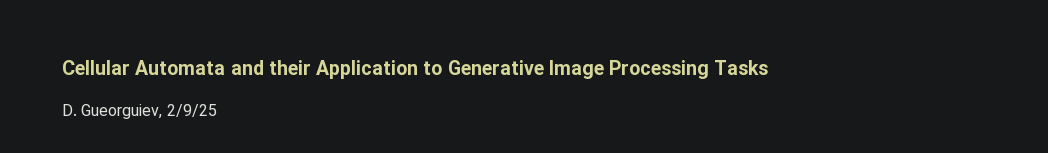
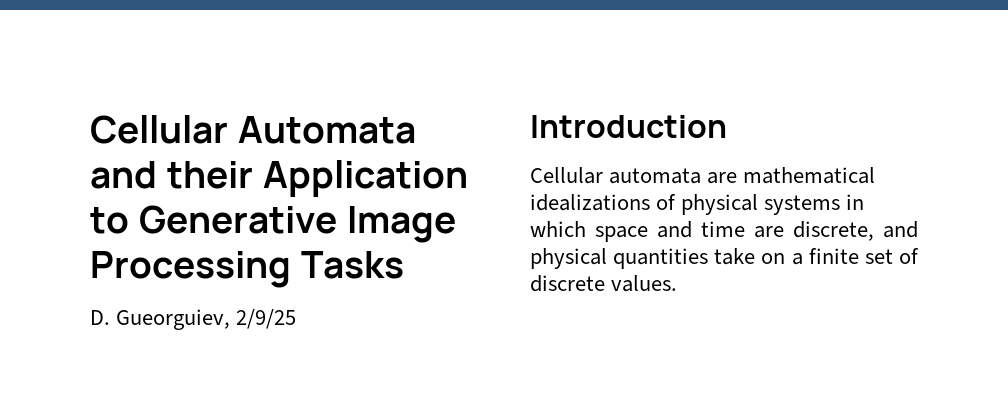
+ Introduction
+ Cellular automata are mathematical idealizations of physical systems in which space and time are discrete, and physical quantities take on a finite set of discrete values.

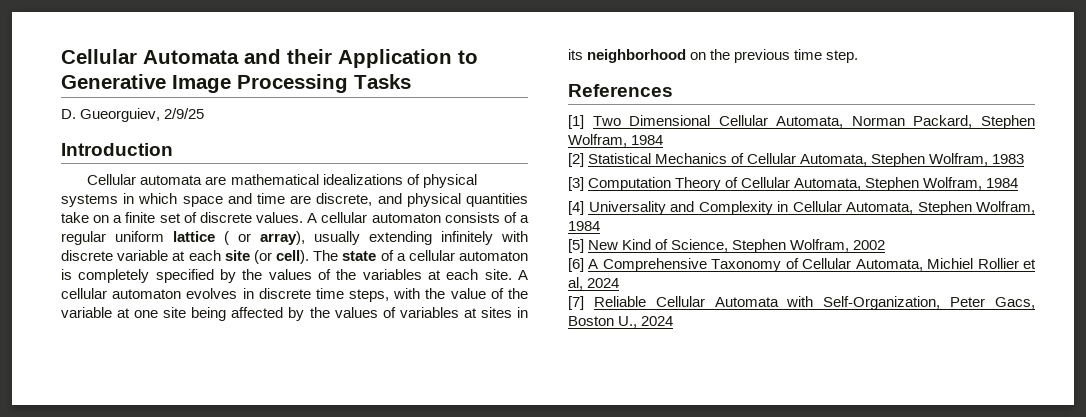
+ A cellular automaton consists of a regular uniform lattice ( or array), usually extending infinitely with discrete variable at each site (or cell). The state of a cellular automaton is completely specified by the values of the variables at each site. A cellular automaton evolves in discrete time steps, with the value of the variable at one site being affected by the values of variables at sites in its neighborhood on the previous time step.
+ References
+ [1] Two Dimensional Cellular Automata, Norman Packard, Stephen Wolfram, 1984
+ [2] Statistical Mechanics of Cellular Automata, Stephen Wolfram, 1983
+ [3] Computation Theory of Cellular Automata, Stephen Wolfram, 1984
+ [4] Universality and Complexity in Cellular Automata, Stephen Wolfram, 1984
+ [5] New Kind of Science, Stephen Wolfram, 2002
+ [6] A Comprehensive Taxonomy of Cellular Automata, Michiel Rollier et al, 2024
+ [7] Reliable Cellular Automata with Self-Organization, Peter Gacs, Boston U., 2024

